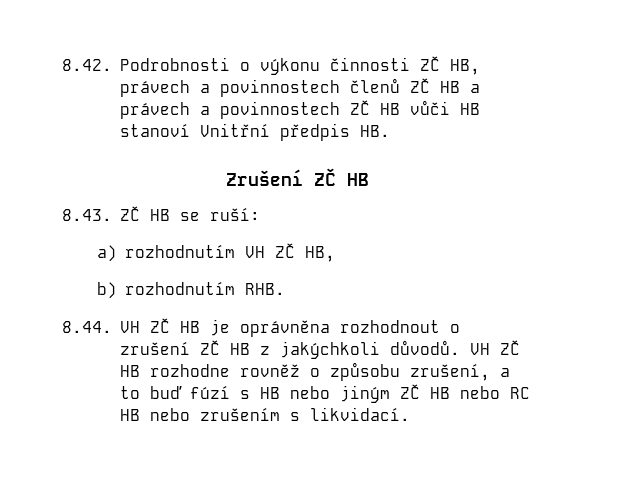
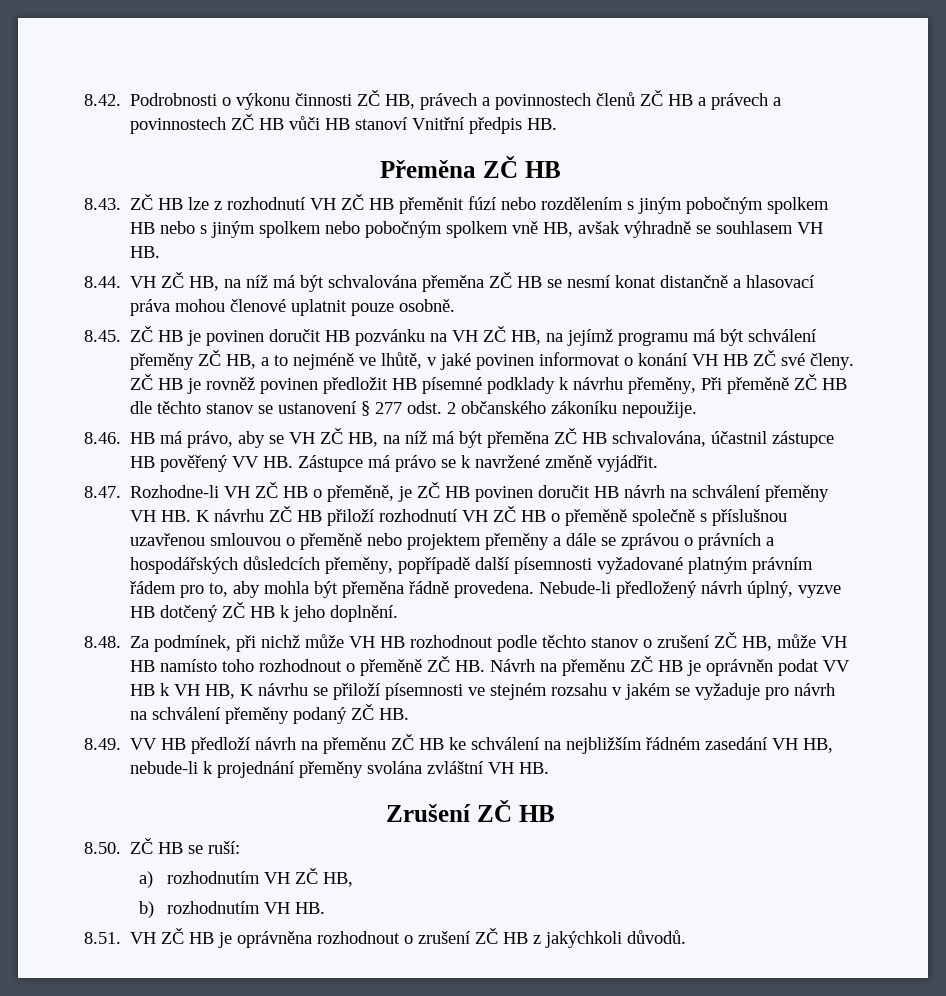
+ Přeměna ZČ HB
+ 8.43. ZČ HB lze z rozhodnutí VH ZČ HB přeměnit fúzí nebo rozdělením s jiným pobočným spolkem HB nebo s jiným spolkem nebo pobočným spolkem vně HB, avšak výhradně se souhlasem VH HB.
+ 8.44. VH ZČ HB, na níž má být schvalována přeměna ZČ HB se nesmí konat distančně a hlasovací práva mohou členové uplatnit pouze osobně.
+ 8.45. ZČ HB je povinen doručit HB pozvánku na VH ZČ HB, na jejímž programu má být schválení přeměny ZČ HB, a to nejméně ve lhůtě, v jaké povinen informovat o konání VH HB ZČ své členy. ZČ HB je rovněž povinen předložit HB písemné podklady k návrhu přeměny, Při přeměně ZČ HB dle těchto stanov se ustanovení § 277 odst. 2 občanského zákoníku nepoužije.
+ 8.46. HB má právo, aby se VH ZČ HB, na níž má být přeměna ZČ HB schvalována, účastnil zástupce HB pověřený VV HB. Zástupce má právo se k navržené změně vyjádřit.
+ 8.47. Rozhodne-li VH ZČ HB o přeměně, je ZČ HB povinen doručit HB návrh na schválení přeměny VH HB. K návrhu ZČ HB přiloží rozhodnutí VH ZČ HB o přeměně společně s příslušnou uzavřenou smlouvou o přeměně nebo projektem přeměny a dále se zprávou o právních a hospodářských důsledcích přeměny, popřípadě další písemnosti vyžadované platným právním řádem pro to, aby mohla být přeměna řádně provedena. Nebude-li předložený návrh úplný, vyzve HB dotčený ZČ HB k jeho doplnění.
+ 8.48. Za podmínek, při nichž může VH HB rozhodnout podle těchto stanov o zrušení ZČ HB, může VH HB namísto toho rozhodnout o přeměně ZČ HB. Návrh na přeměnu ZČ HB je oprávněn podat VV HB k VH HB, K návrhu se přiloží písemnosti ve stejném rozsahu v jakém se vyžaduje pro návrh na schválení přeměny podaný ZČ HB.
+ 8.49. VV HB předloží návrh na přeměnu ZČ HB ke schválení na nejbližším řádném zasedání VH HB, nebude-li k projednání přeměny svolána zvláštní VH HB.
- 8.43. ZČ HB se ruší:
+ 8.50. ZČ HB se ruší:
- b) rozhodnutím RHB.
- 8.44. VH ZČ HB je oprávněna rozhodnout o zrušení ZČ HB z jakýchkoli důvodů. VH ZČ HB rozhodne rovněž o způsobu zrušení, a to buď fúzí s HB nebo jiným ZČ HB nebo RC HB nebo zrušením s likvidací.
+ b) rozhodnutím VH HB.
+ 8.51. VH ZČ HB je oprávněna rozhodnout o zrušení ZČ HB z jakýchkoli důvodů.

